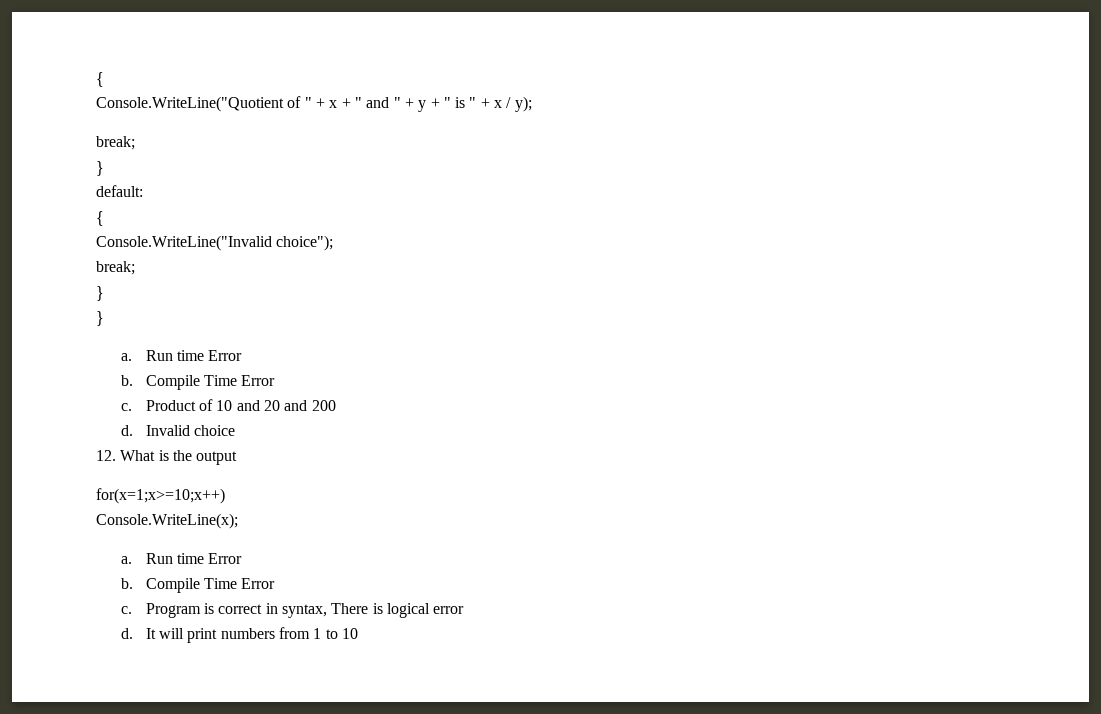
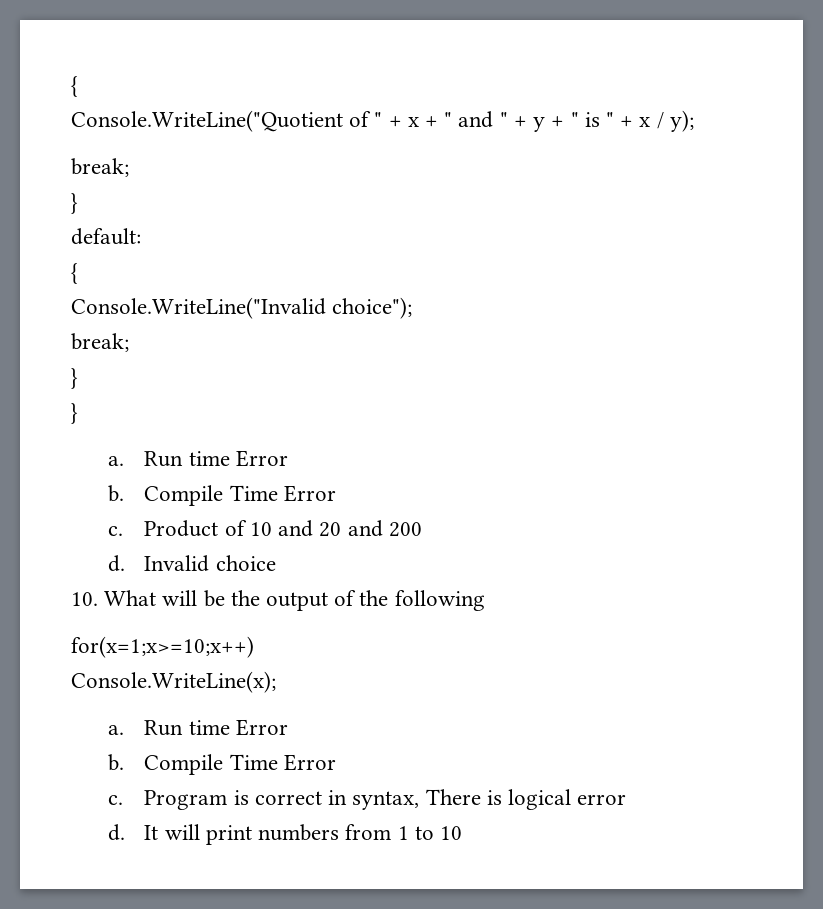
- 12. What is the output
+ 10. What will be the output of the following

